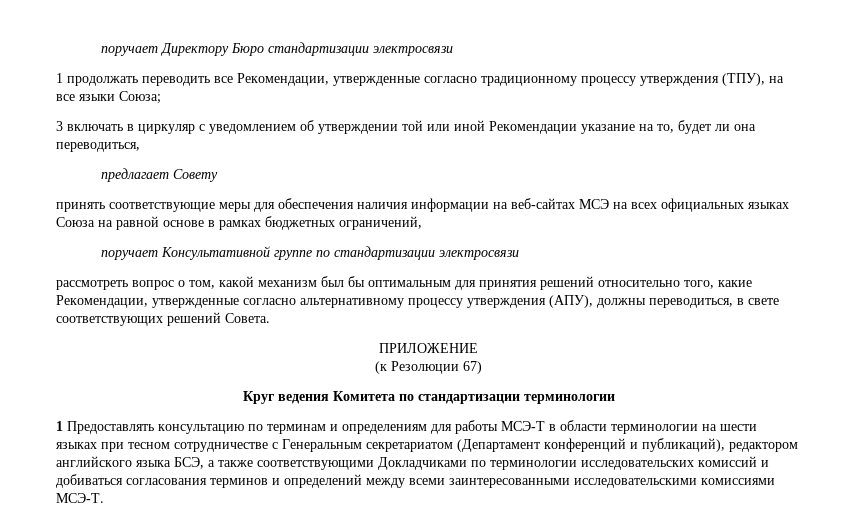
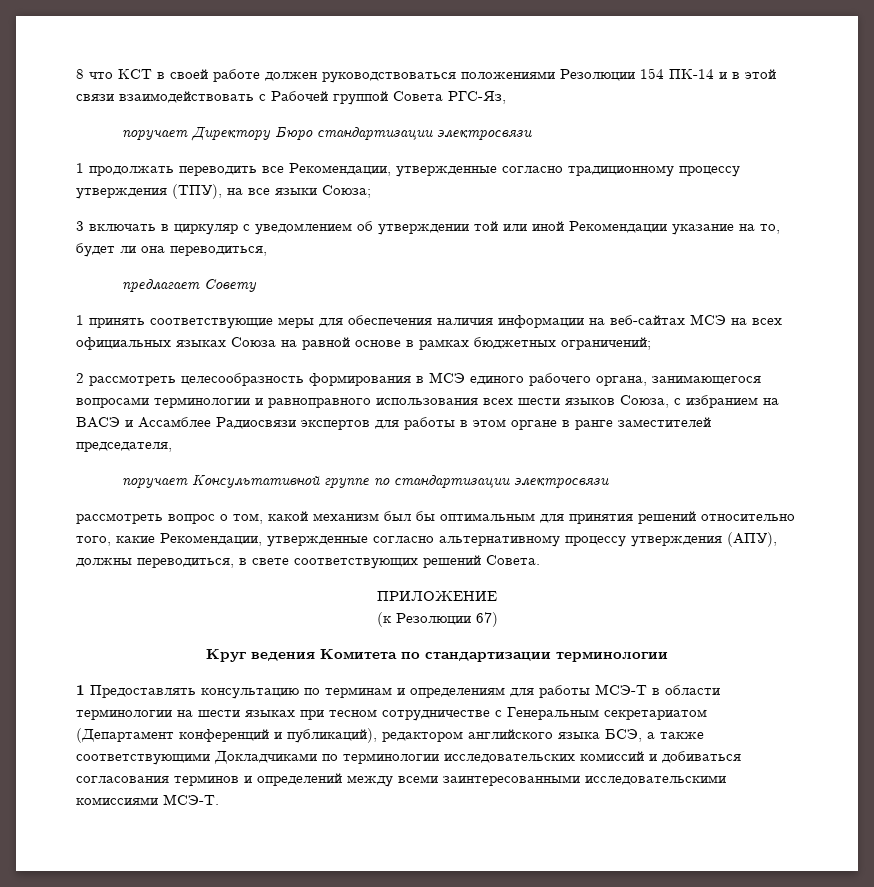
+ 8 что КСТ в своей работе должен руководствоваться положениями Резолюции 154 ПК-14 и в этой связи взаимодействовать с Рабочей группой Совета РГС-Яз,
- принять соответствующие меры для обеспечения наличия информации на веб-сайтах МСЭ на всех официальных языках Союза на равной основе в рамках бюджетных ограничений,
+ 1 принять соответствующие меры для обеспечения наличия информации на веб-сайтах МСЭ на всех официальных языках Союза на равной основе в рамках бюджетных ограничений;
+ 2 рассмотреть целесообразность формирования в МСЭ единого рабочего органа, занимающегося вопросами терминологии и равноправного использования всех шести языков Союза, с избранием на ВАСЭ и Ассамблее Радиосвязи экспертов для работы в этом органе в ранге заместителей председателя,

